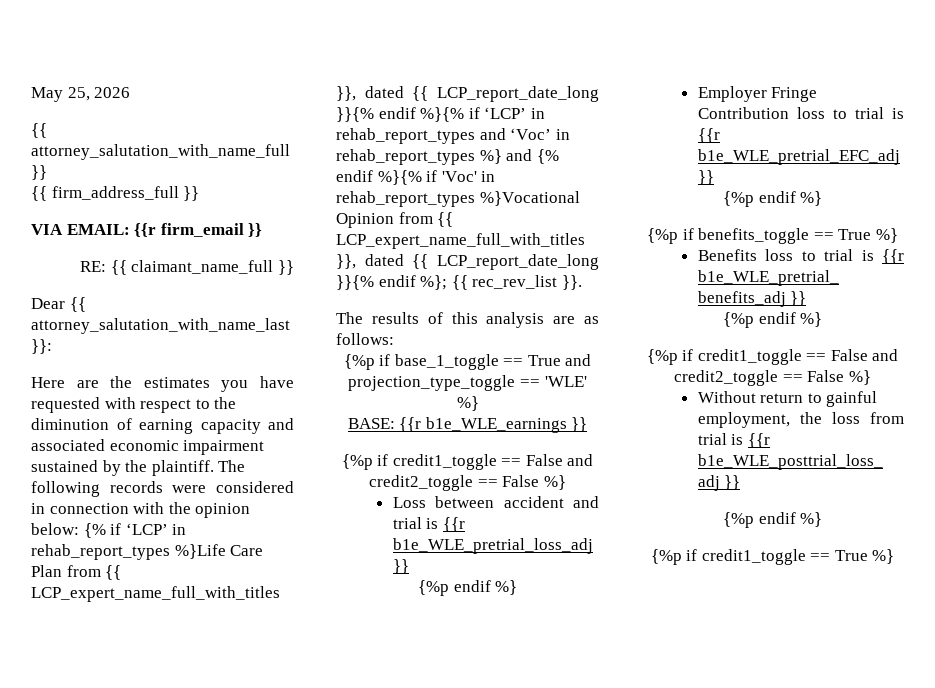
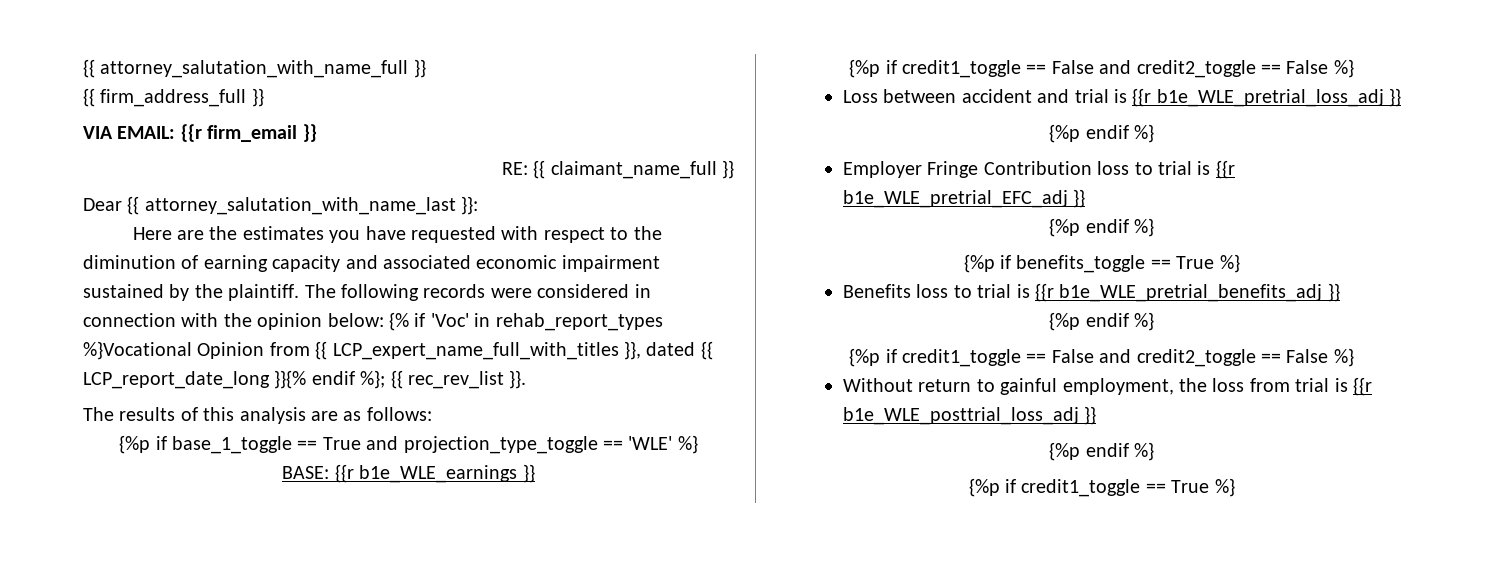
- May 25, 2026
- The following records were considered in connection with the opinion below: {% if ‘LCP’ in rehab_report_types %}Life Care Plan from {{ LCP_expert_name_full_with_titles }}, dated {{ LCP_report_date_long }}{% endif %}{% if ‘LCP’ in rehab_report_types and ‘Voc’ in rehab_report_types %} and {% endif %}{% if 'Voc' in rehab_report_types %}Vocational Opinion from {{ LCP_expert_name_full_with_titles }}, dated {{ LCP_report_date_long }}{% endif %}; {{ rec_rev_list }}.
+ The following records were considered in connection with the opinion below: {% if 'Voc' in rehab_report_types %}Vocational Opinion from {{ LCP_expert_name_full_with_titles }}, dated {{ LCP_report_date_long }}{% endif %}; {{ rec_rev_list }}.

